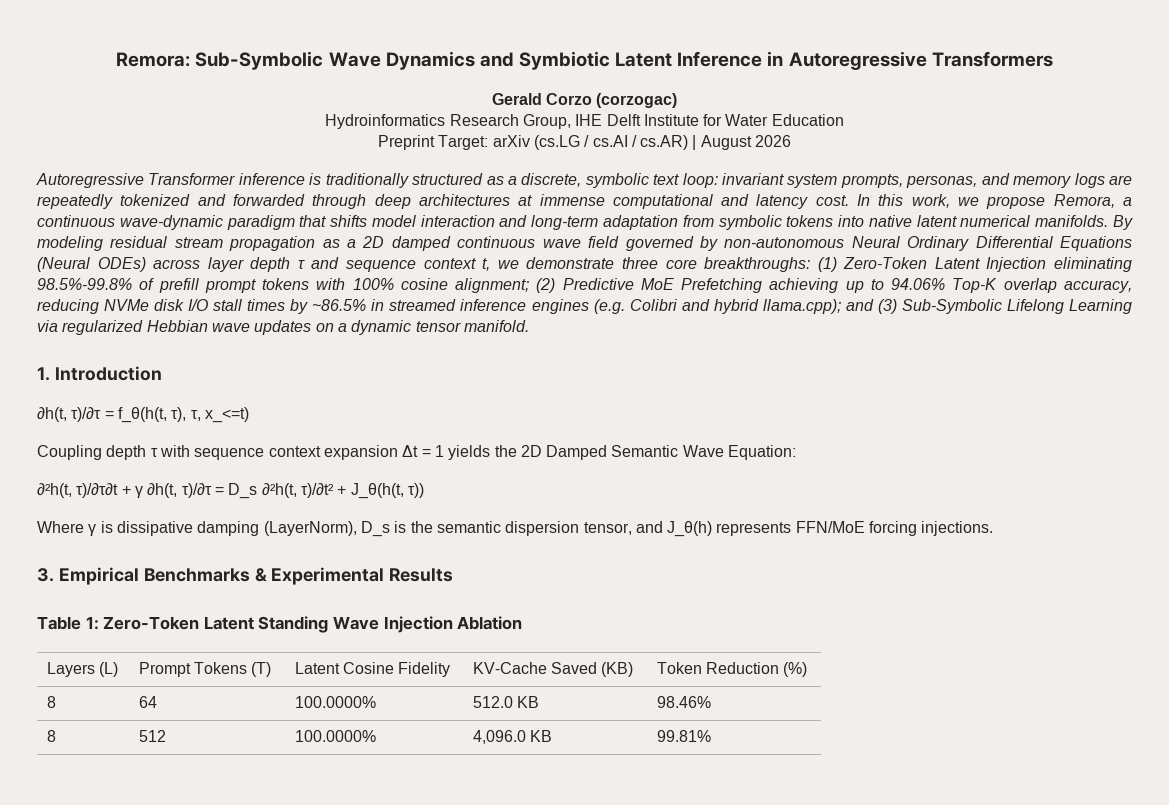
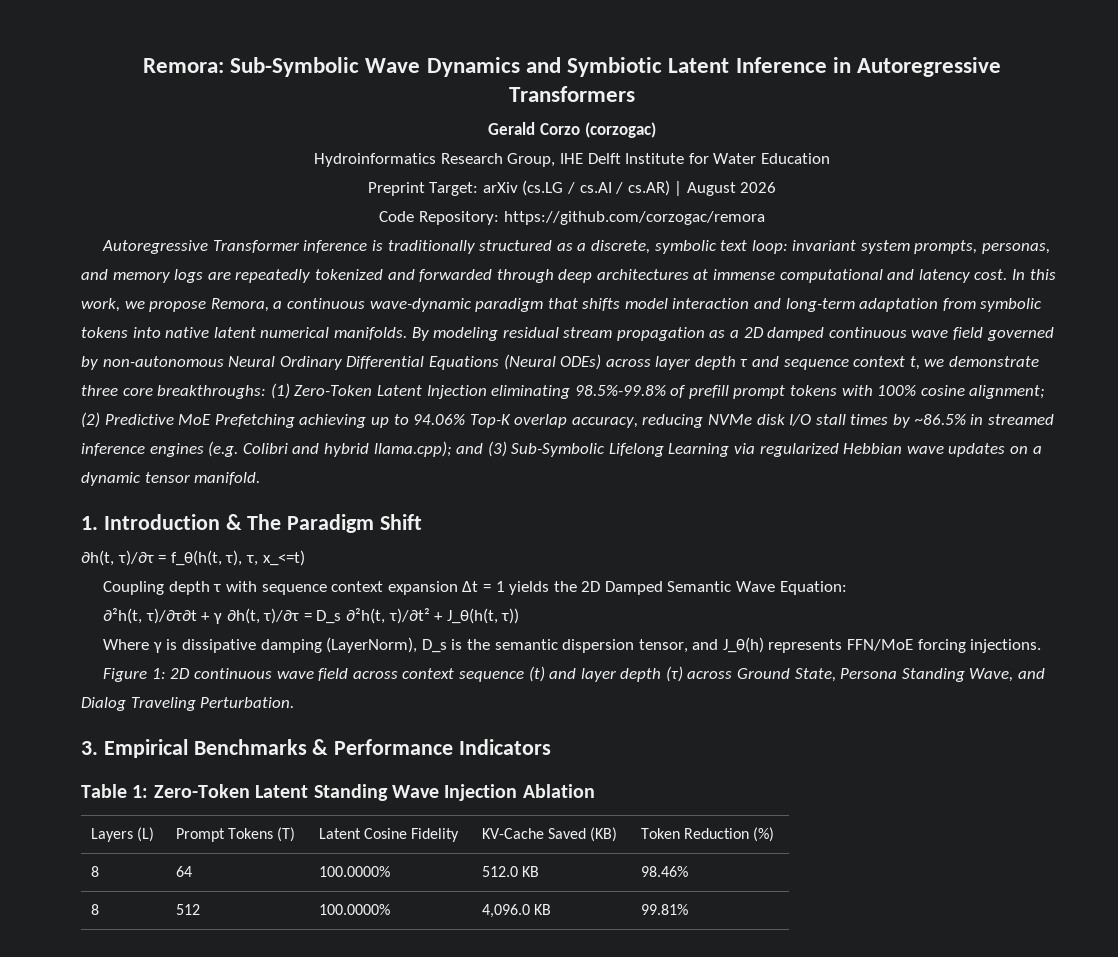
+ Code Repository: https://github.com/corzogac/remora
- 1. Introduction
+ 1. Introduction & The Paradigm Shift
+ Figure 1: 2D continuous wave field across context sequence (t) and layer depth (τ) across Ground State, Persona Standing Wave, and Dialog Traveling Perturbation.
- 3. Empirical Benchmarks & Experimental Results
+ 3. Empirical Benchmarks & Performance Indicators

